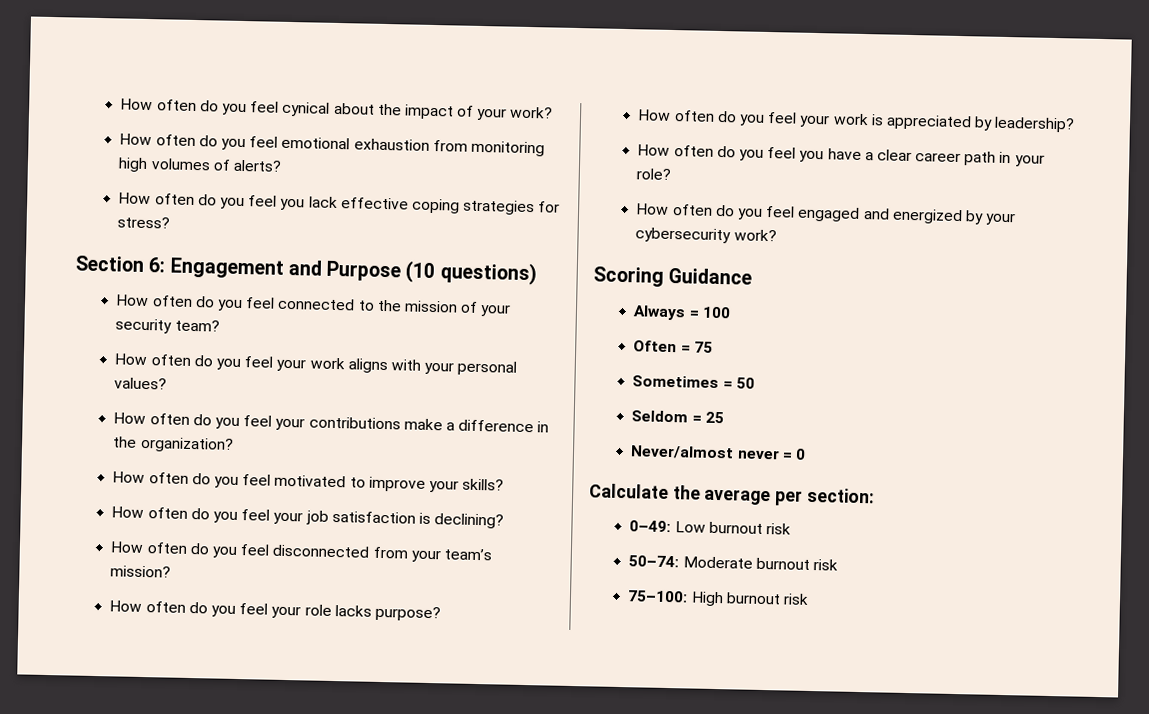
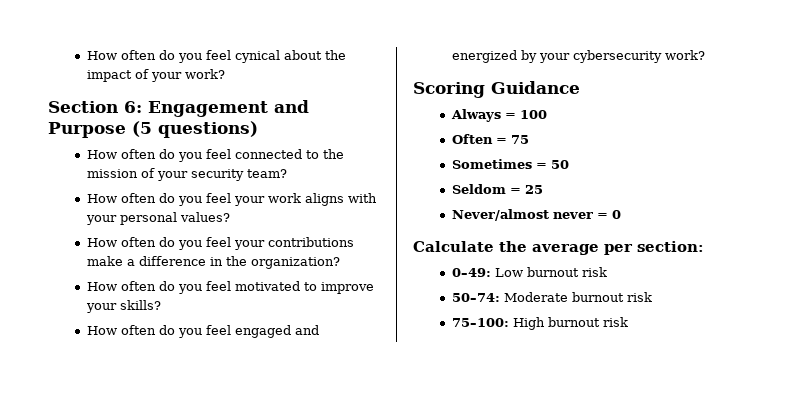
- How often do you feel emotional exhaustion from monitoring high volumes of alerts?
- How often do you feel you lack effective coping strategies for stress?
- Section 6: Engagement and Purpose (10 questions)
+ Section 6: Engagement and Purpose (5 questions)
- How often do you feel your job satisfaction is declining?
- How often do you feel disconnected from your team’s mission?
- How often do you feel your role lacks purpose?
- How often do you feel your work is appreciated by leadership?
- How often do you feel you have a clear career path in your role?

